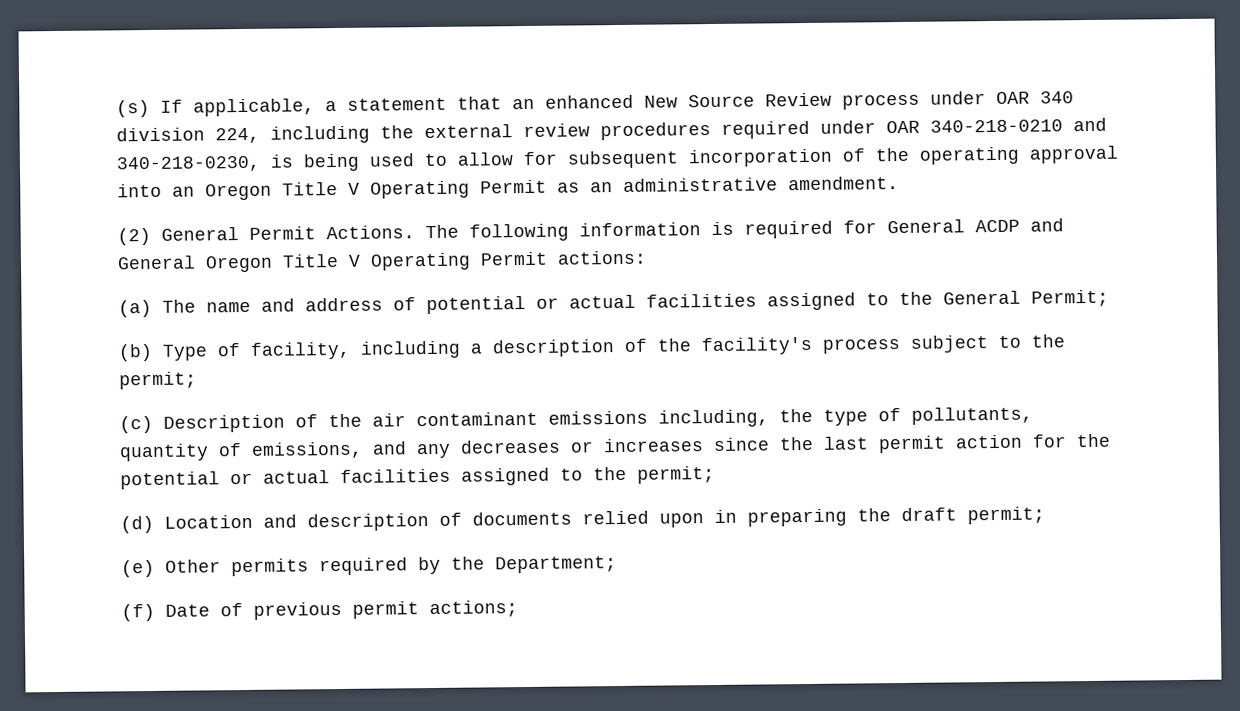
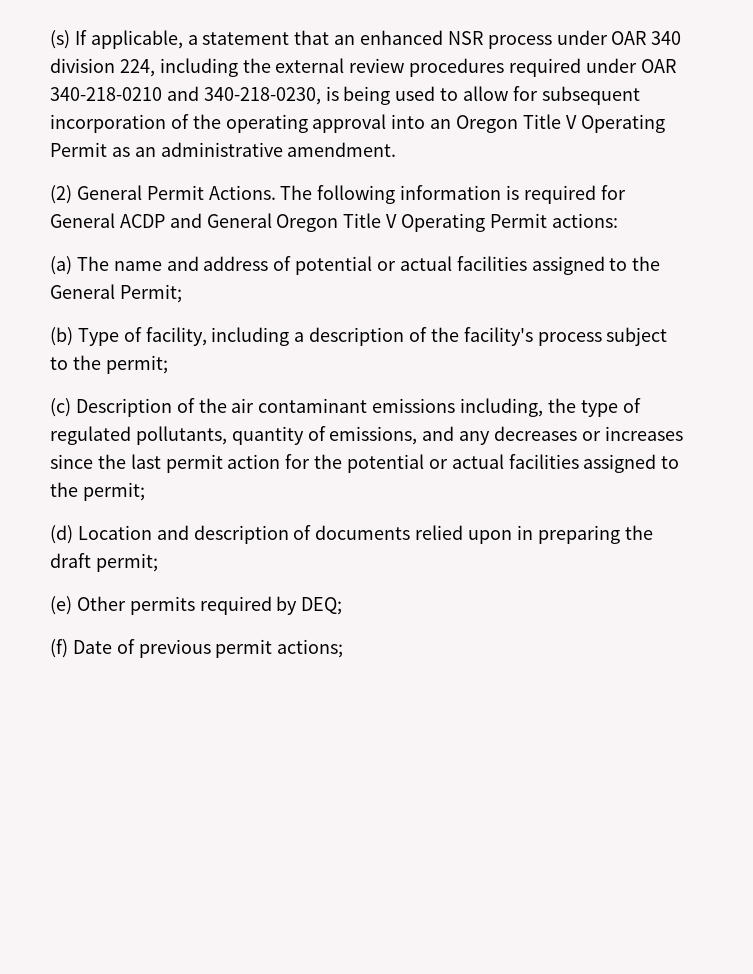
- (s) If applicable, a statement that an enhanced New Source Review process under OAR 340 division 224, including the external review procedures required under OAR 340-218-0210 and 340-218-0230, is being used to allow for subsequent incorporation of the operating approval into an Oregon Title V Operating Permit as an administrative amendment.
+ (s) If applicable, a statement that an enhanced NSR process under OAR 340 division 224, including the external review procedures required under OAR 340-218-0210 and 340-218-0230, is being used to allow for subsequent incorporation of the operating approval into an Oregon Title V Operating Permit as an administrative amendment.
- (c) Description of the air contaminant emissions including, the type of pollutants, quantity of emissions, and any decreases or increases since the last permit action for the potential or actual facilities assigned to the permit;
+ (c) Description of the air contaminant emissions including, the type of regulated pollutants, quantity of emissions, and any decreases or increases since the last permit action for the potential or actual facilities assigned to the permit;
- (e) Other permits required by the Department;
+ (e) Other permits required by DEQ;

